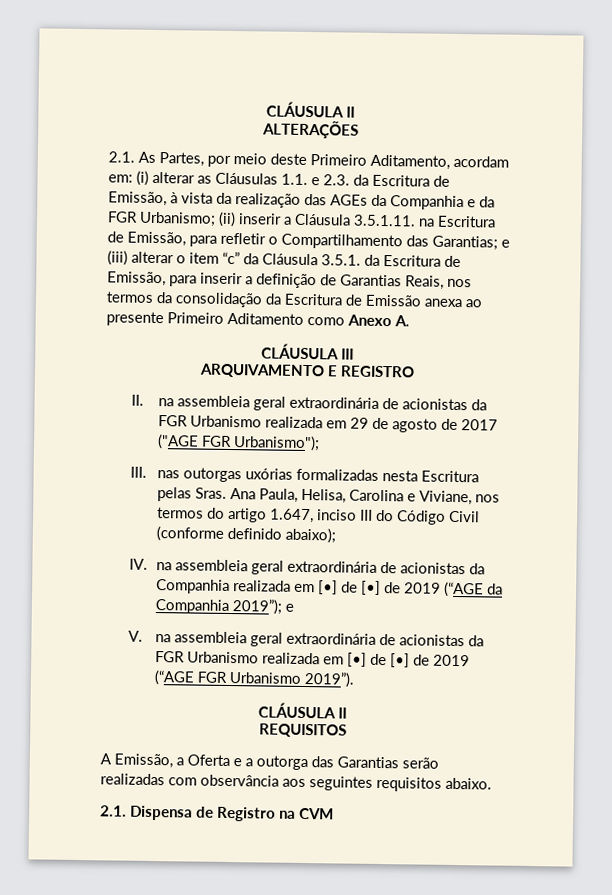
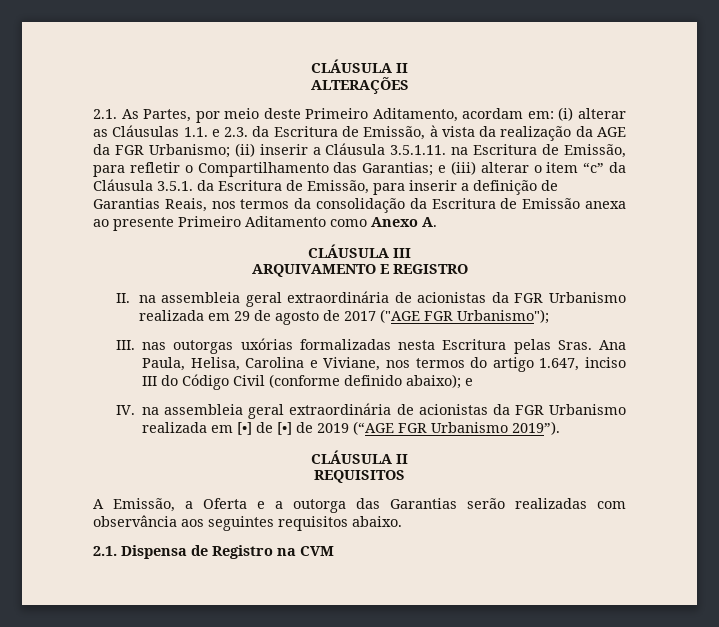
- (i) alterar as Cláusulas 1.1. e 2.3. da Escritura de Emissão, à vista da realização das AGEs da Companhia e da FGR Urbanismo;
+ (i) alterar as Cláusulas 1.1. e 2.3. da Escritura de Emissão, à vista da realização da AGE da FGR Urbanismo;
- Ana Paula, Helisa, Carolina e Viviane, nos termos do artigo 1.647, inciso III do Código Civil (conforme definido abaixo);
- IV. na assembleia geral extraordinária de acionistas da Companhia realizada em [•] de [•] de 2019 (“AGE da Companhia 2019”); e
+ Ana Paula, Helisa, Carolina e Viviane, nos termos do artigo 1.647, inciso III do Código Civil (conforme definido abaixo); e
- V. na assembleia geral extraordinária de acionistas da FGR Urbanismo realizada em [•] de [•] de 2019 (“AGE FGR Urbanismo 2019”).
+ IV. na assembleia geral extraordinária de acionistas da FGR Urbanismo realizada em [•] de [•] de 2019 (“AGE FGR Urbanismo 2019”).

